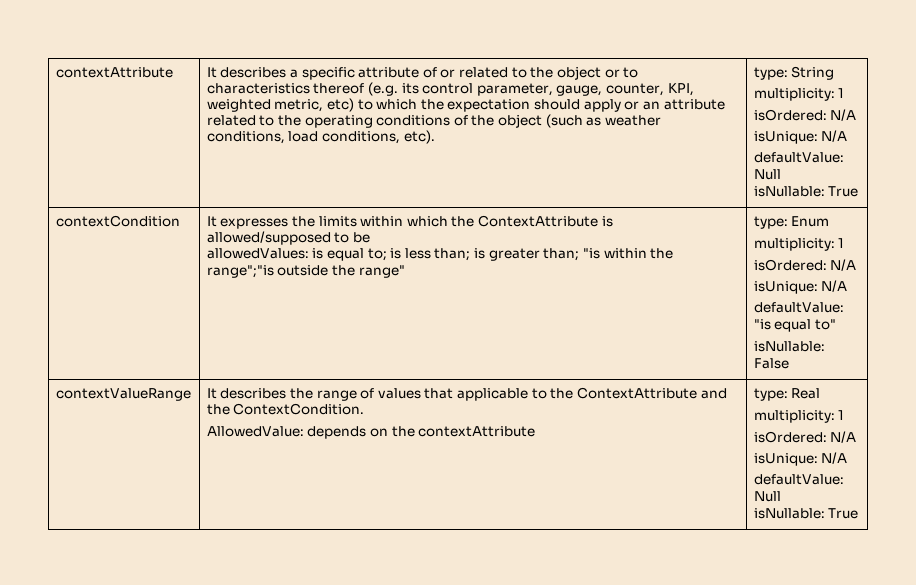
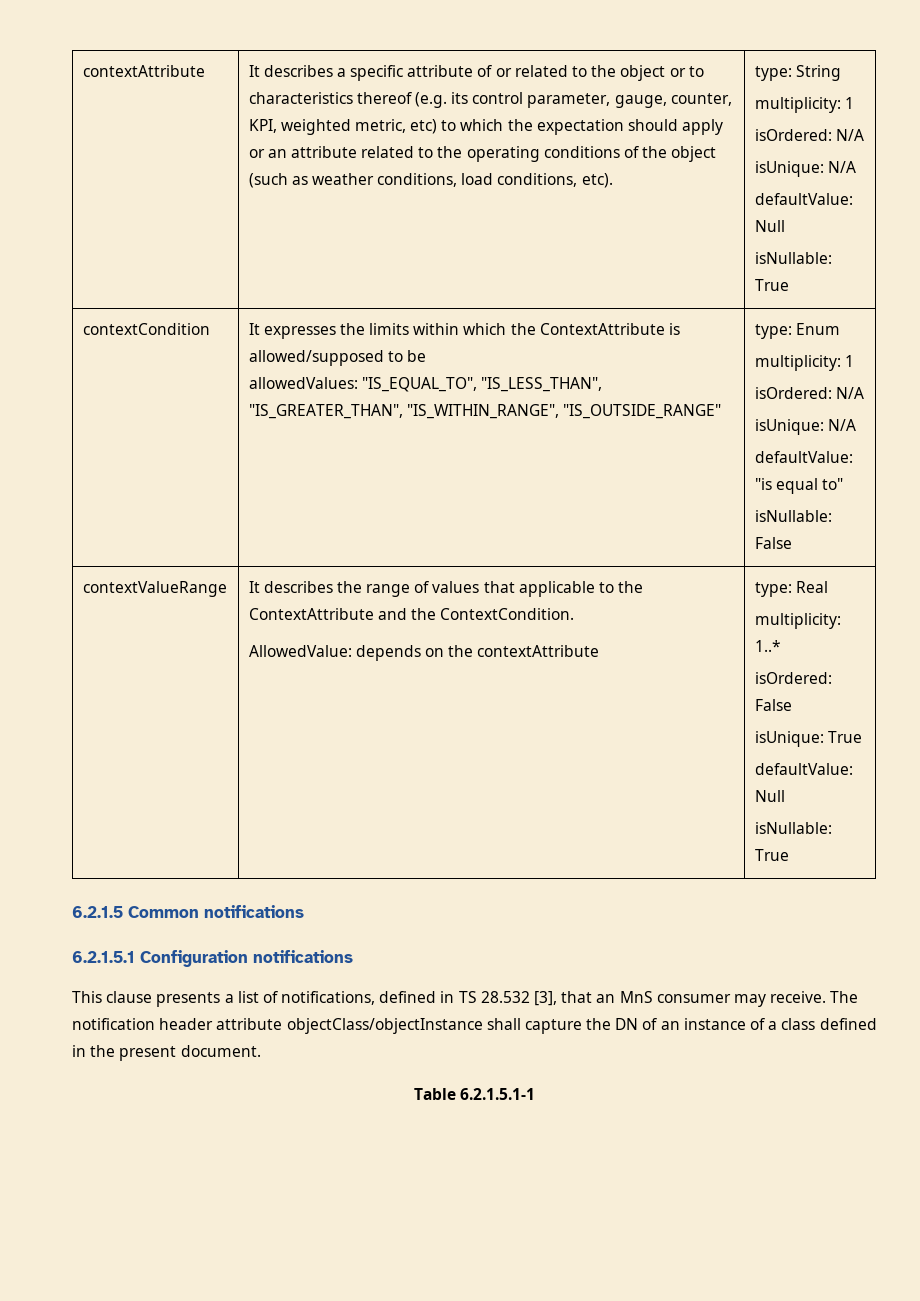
- allowedValues: is equal to; is less than; is greater than; "is within the range";"is outside the range"
+ allowedValues: "IS_EQUAL_TO", "IS_LESS_THAN", "IS_GREATER_THAN", "IS_WITHIN_RANGE", "IS_OUTSIDE_RANGE"
  contextValueRange | It describes the range of values that applicable to the ContextAttribute and the ContextCondition.
  AllowedValue: depends on the contextAttribute | type: Real
- multiplicity: 1
- isOrdered: N/A
- isUnique: N/A
+ multiplicity: 1..*
+ isOrdered: False
+ isUnique: True
  defaultValue: Null
  isNullable: True
+ 6.2.1.5 Common notifications
+ 6.2.1.5.1 Configuration notifications
+ This clause presents a list of notifications, defined in TS 28.532 [3], that an MnS consumer may receive. The notification header attribute objectClass/objectInstance shall capture the DN of an instance of a class defined in the present document.
+ Table 6.2.1.5.1-1

